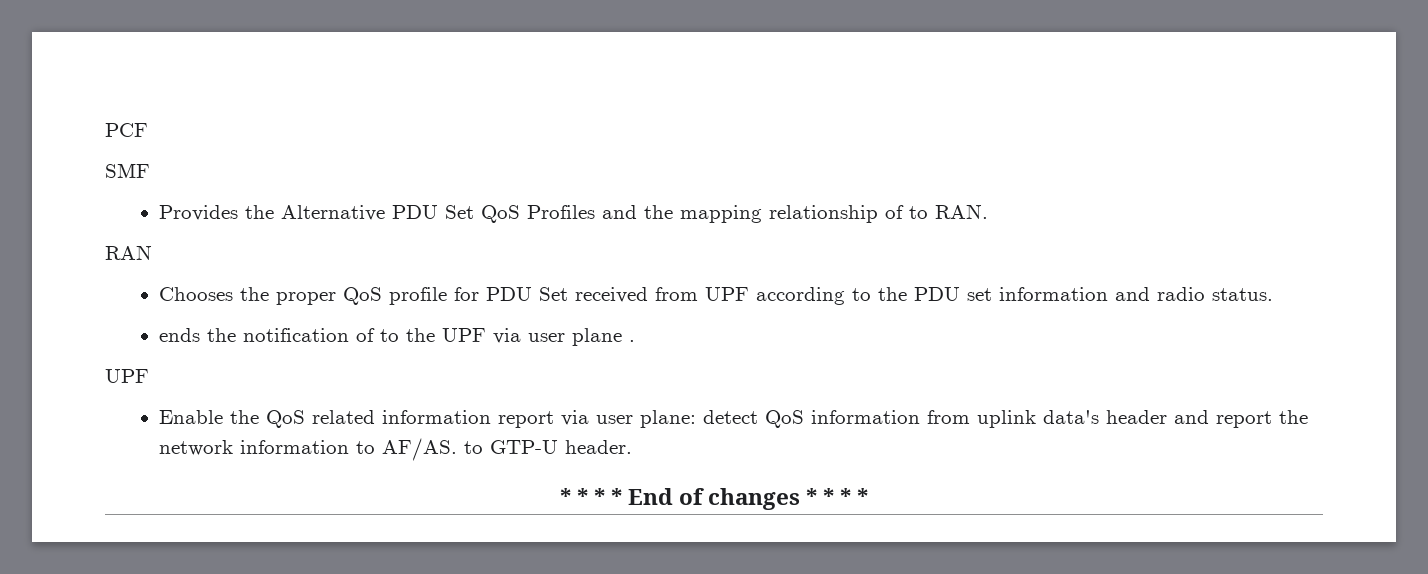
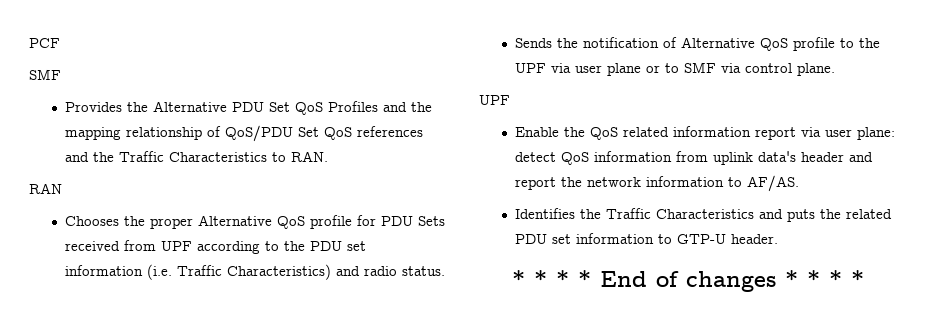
- Provides the Alternative PDU Set QoS Profiles and the mapping relationship of to RAN.
+ Provides the Alternative PDU Set QoS Profiles and the mapping relationship of QoS/PDU Set QoS references and the Traffic Characteristics to RAN.
- Chooses the proper QoS profile for PDU Set received from UPF according to the PDU set information and radio status.
+ Chooses the proper Alternative QoS profile for PDU Sets received from UPF according to the PDU set information (i.e. Traffic Characteristics) and radio status.
- ends the notification of to the UPF via user plane .
+ Sends the notification of Alternative QoS profile to the UPF via user plane or to SMF via control plane.
- Enable the QoS related information report via user plane: detect QoS information from uplink data's header and report the network information to AF/AS. to GTP-U header.
+ Enable the QoS related information report via user plane: detect QoS information from uplink data's header and report the network information to AF/AS.
+ Identifies the Traffic Characteristics and puts the related PDU set information to GTP-U header.

